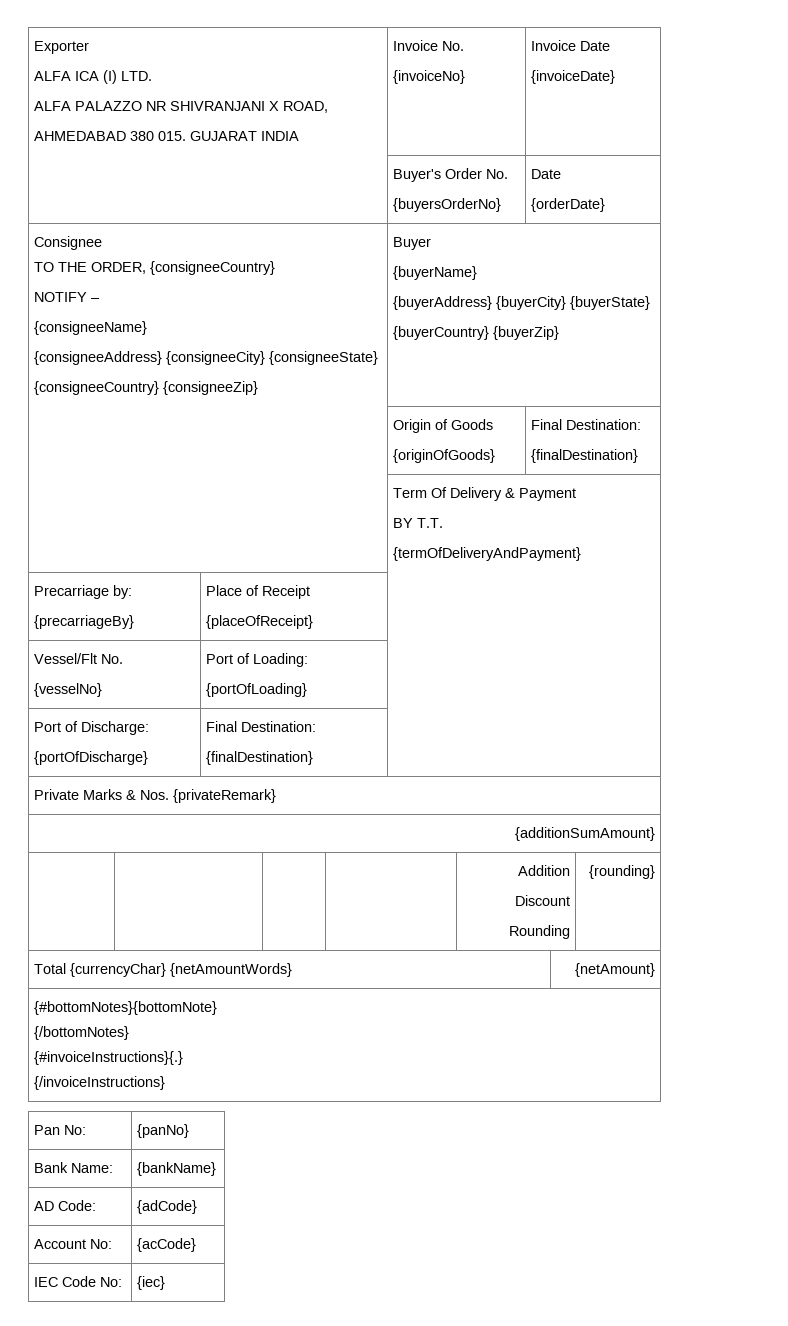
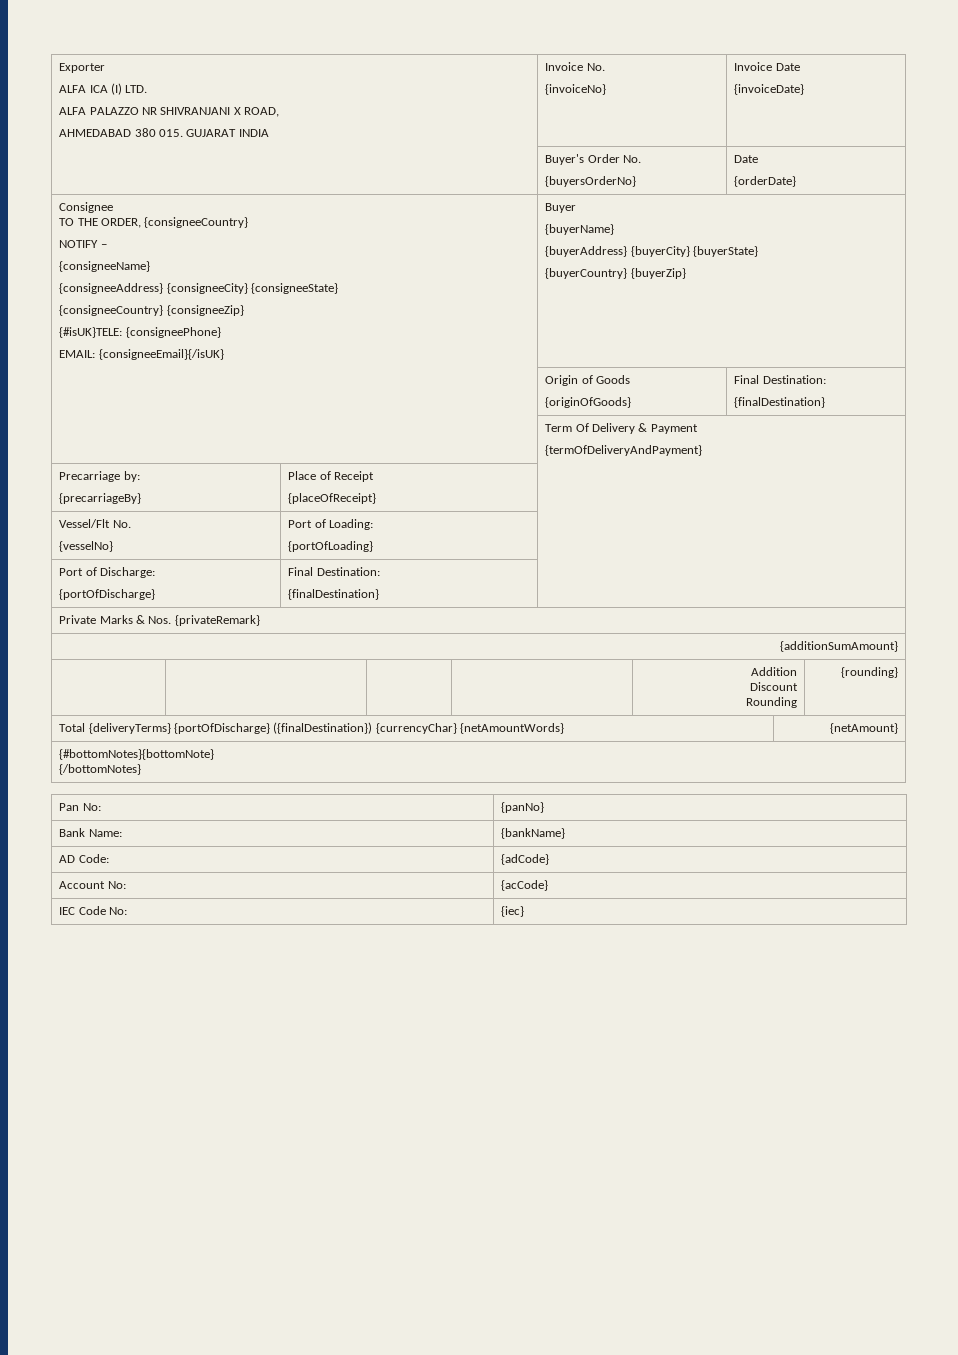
  Consignee
  TO THE ORDER, {consigneeCountry}
  NOTIFY –
  {consigneeName}
  {consigneeAddress} {consigneeCity} {consigneeState}
- {consigneeCountry} {consigneeZip} | Buyer
+ {consigneeCountry} {consigneeZip}
+ {#isUK}TELE: {consigneePhone}
+ EMAIL: {consigneeEmail}{/isUK} | Buyer
  | Term Of Delivery & Payment
- BY T.T.
- Total {currencyChar} {netAmountWords} | {netAmount}
+ Total {deliveryTerms} {portOfDischarge} ({finalDestination}) {currencyChar} {netAmountWords} | {netAmount}
  {#bottomNotes}{bottomNote}
  {/bottomNotes}
- {#invoiceInstructions}{.}
- {/invoiceInstructions}

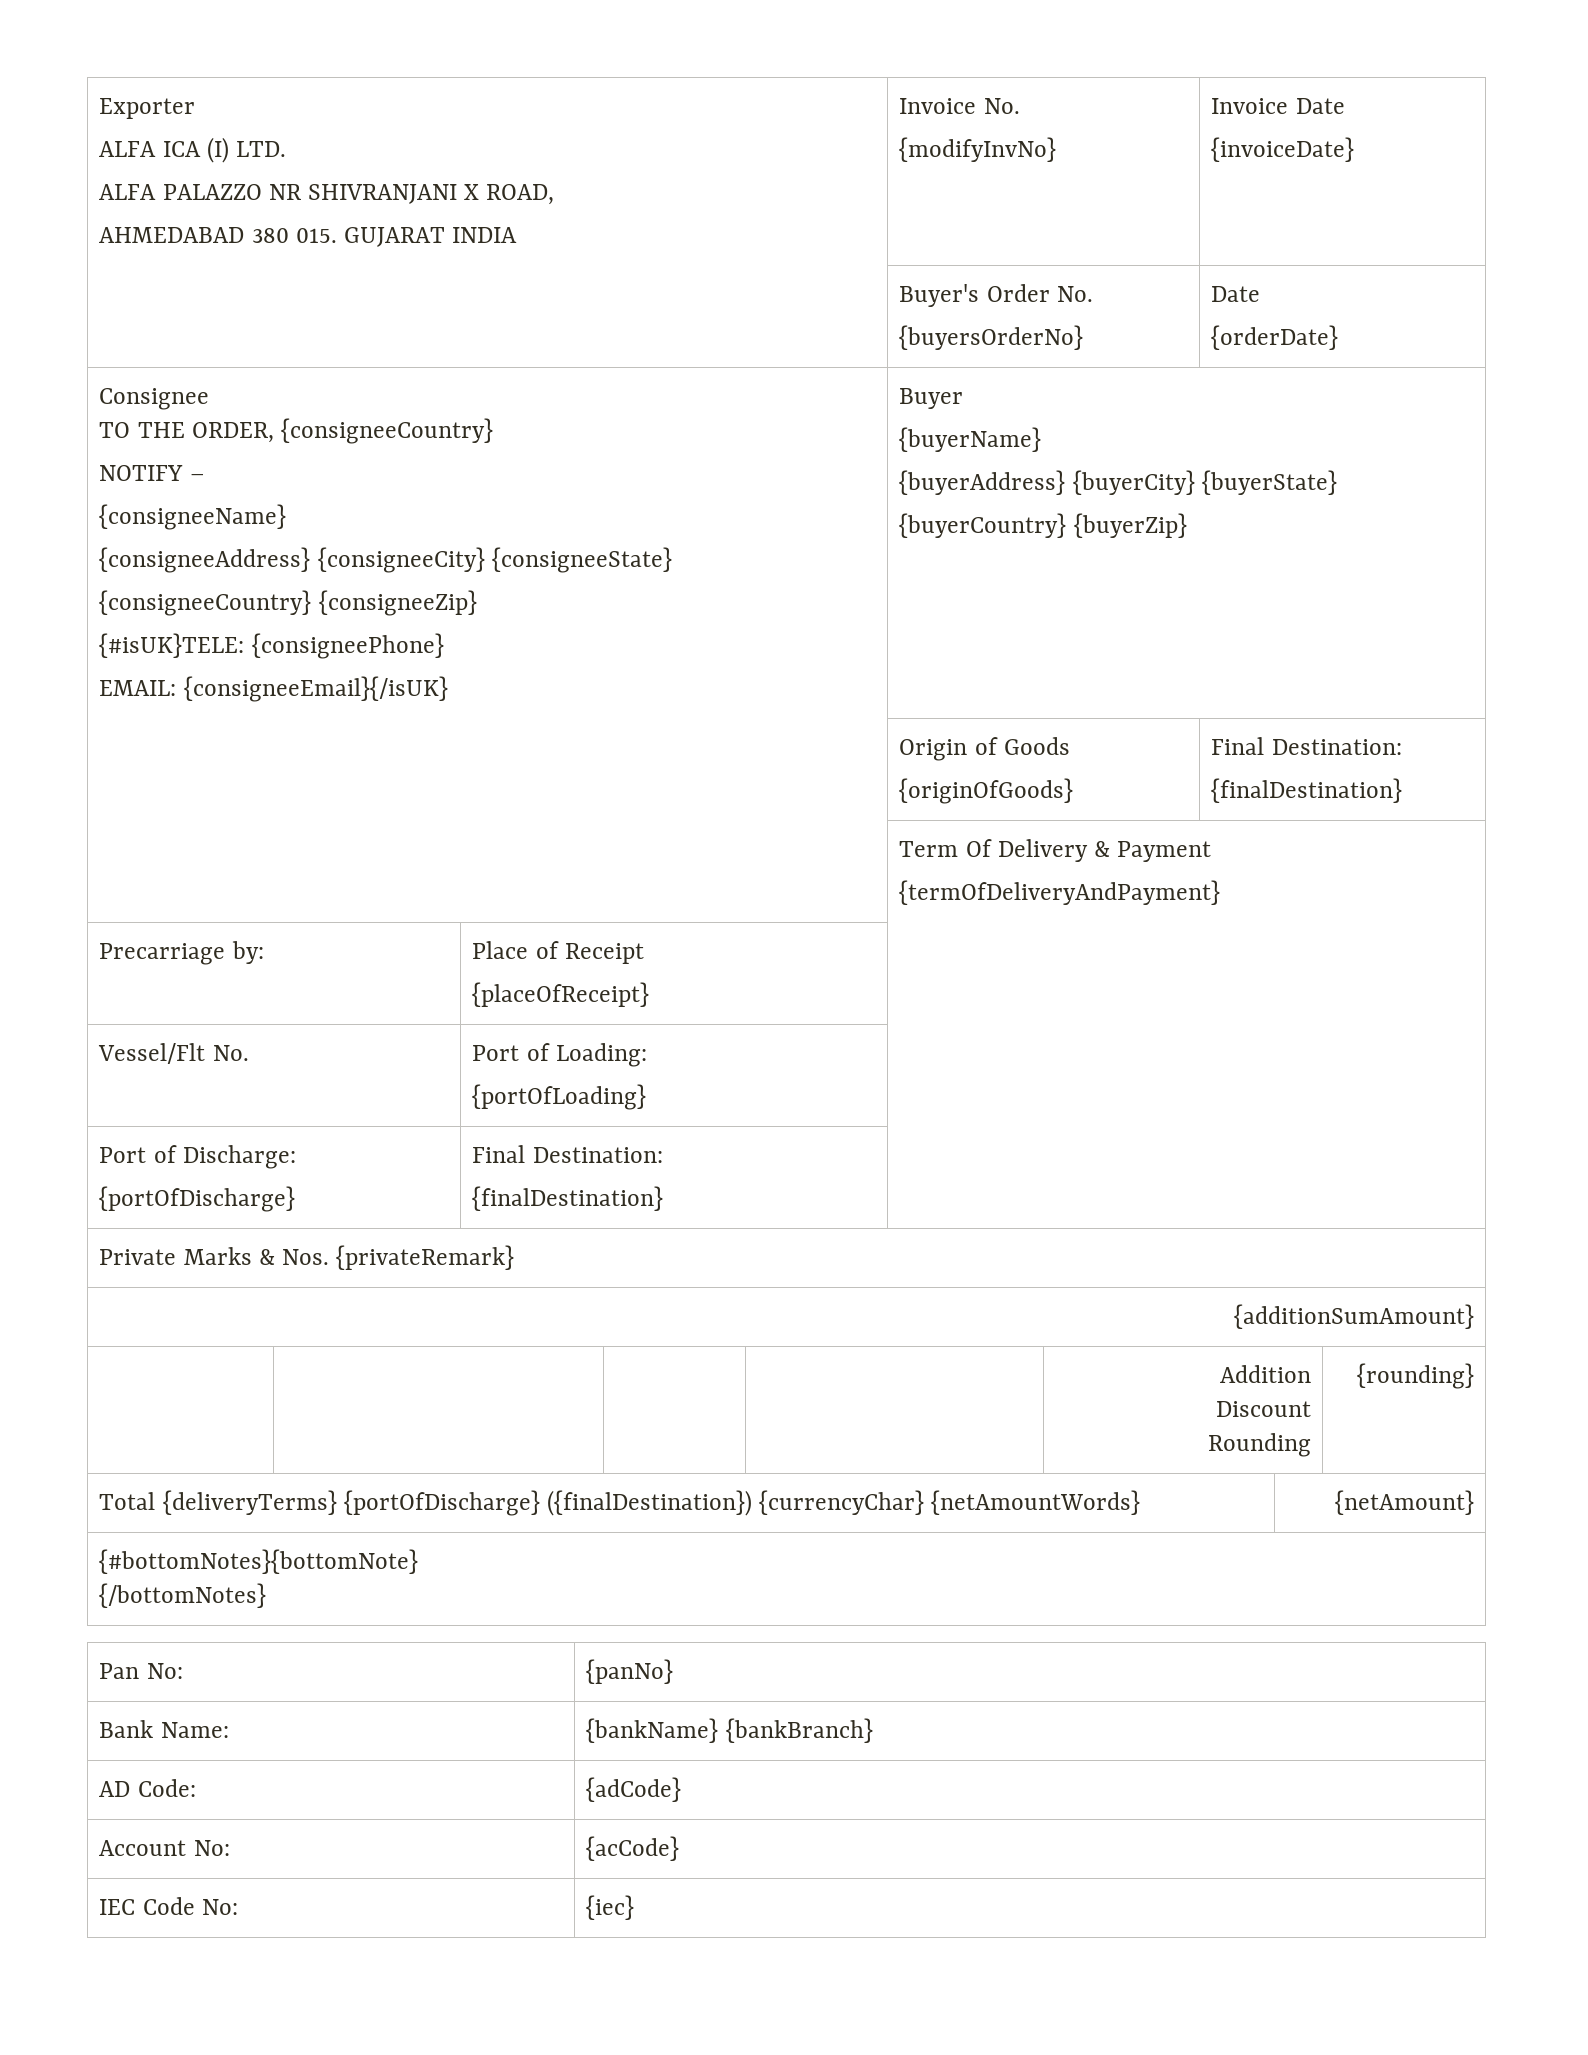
  Exporter
  ALFA ICA (I) LTD.
  ALFA PALAZZO NR SHIVRANJANI X ROAD,
  AHMEDABAD 380 015. GUJARAT INDIA | Invoice No.
- {invoiceNo} | Invoice Date
+ {modifyInvNo} | Invoice Date
- Precarriage by:
- {precarriageBy} | Place of Receipt
+ Precarriage by: | Place of Receipt
- Vessel/Flt No.
- {vesselNo} | Port of Loading:
+ Vessel/Flt No. | Port of Loading:
- Bank Name: | {bankName}
+ Bank Name: | {bankName} {bankBranch}

